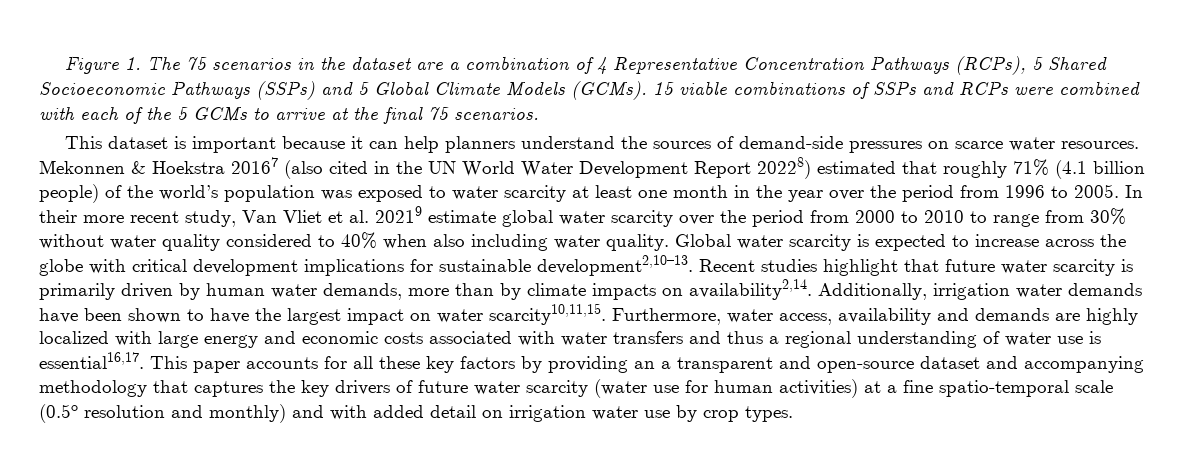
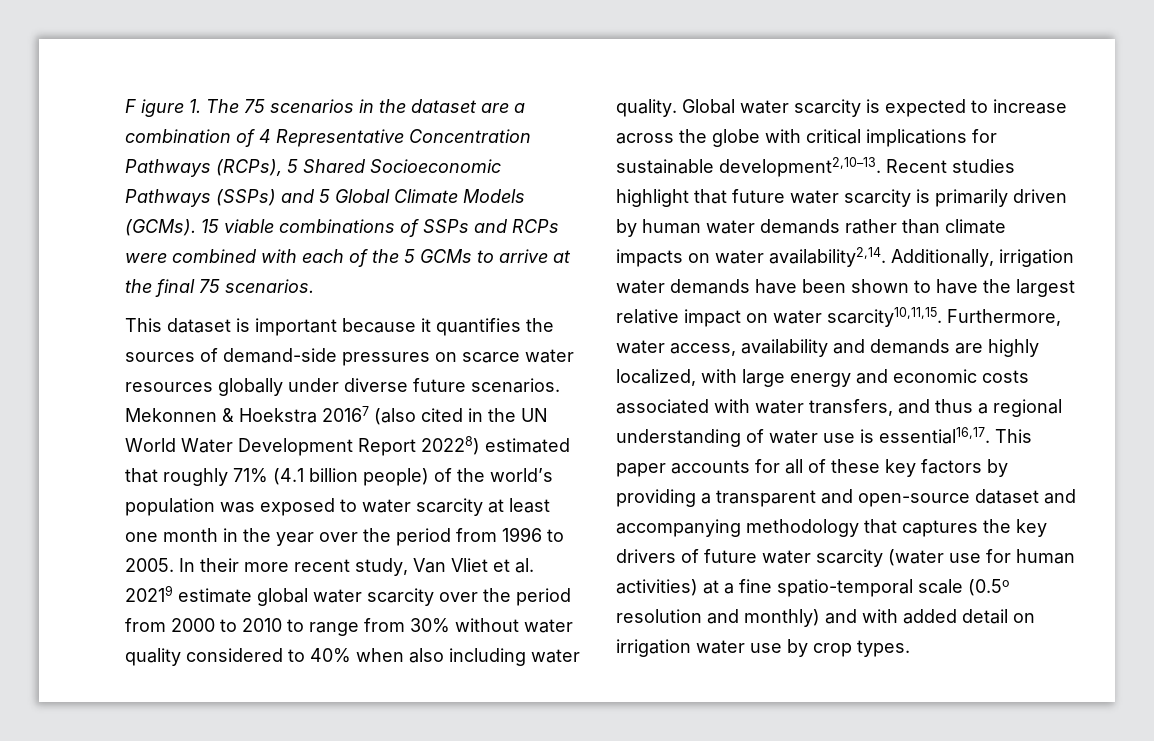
- Figure 1. The 75 scenarios in the dataset are a combination of 4 Representative Concentration Pathways (RCPs), 5 Shared Socioeconomic Pathways (SSPs) and 5 Global Climate Models (GCMs).
+ F igure 1. The 75 scenarios in the dataset are a combination of 4 Representative Concentration Pathways (RCPs), 5 Shared Socioeconomic Pathways (SSPs) and 5 Global Climate Models (GCMs).
- This dataset is important because it can help planners understand the sources of demand-side pressures on scarce water resources.
+ This dataset is important because it quantifies the sources of demand-side pressures on scarce water resources globally under diverse future scenarios.
- Global water scarcity is expected to increase across the globe with critical development implications for sustainable development2,10–13.
+ Global water scarcity is expected to increase across the globe with critical implications for sustainable development2,10–13.
- Recent studies highlight that future water scarcity is primarily driven by human water demands, more than by climate impacts on availability2,14.
+ Recent studies highlight that future water scarcity is primarily driven by human water demands rather than climate impacts on water availability2,14.
- Additionally, irrigation water demands have been shown to have the largest impact on water scarcity10,11,15.
+ Additionally, irrigation water demands have been shown to have the largest relative impact on water scarcity10,11,15.
- Furthermore, water access, availability and demands are highly localized with large energy and economic costs associated with water transfers and thus a regional understanding of water use is essential16,17.
+ Furthermore, water access, availability and demands are highly localized, with large energy and economic costs associated with water transfers, and thus a regional understanding of water use is essential16,17.
- This paper accounts for all these key factors by providing an a transparent and open-source dataset and accompanying methodology that captures the key drivers of future water scarcity (water use for human activities) at a fine spatio-temporal scale (0.5o resolution and monthly) and with added detail on irrigation water use by crop types.
+ This paper accounts for all of these key factors by providing a transparent and open-source dataset and accompanying methodology that captures the key drivers of future water scarcity (water use for human activities) at a fine spatio-temporal scale (0.5o resolution and monthly) and with added detail on irrigation water use by crop types.

